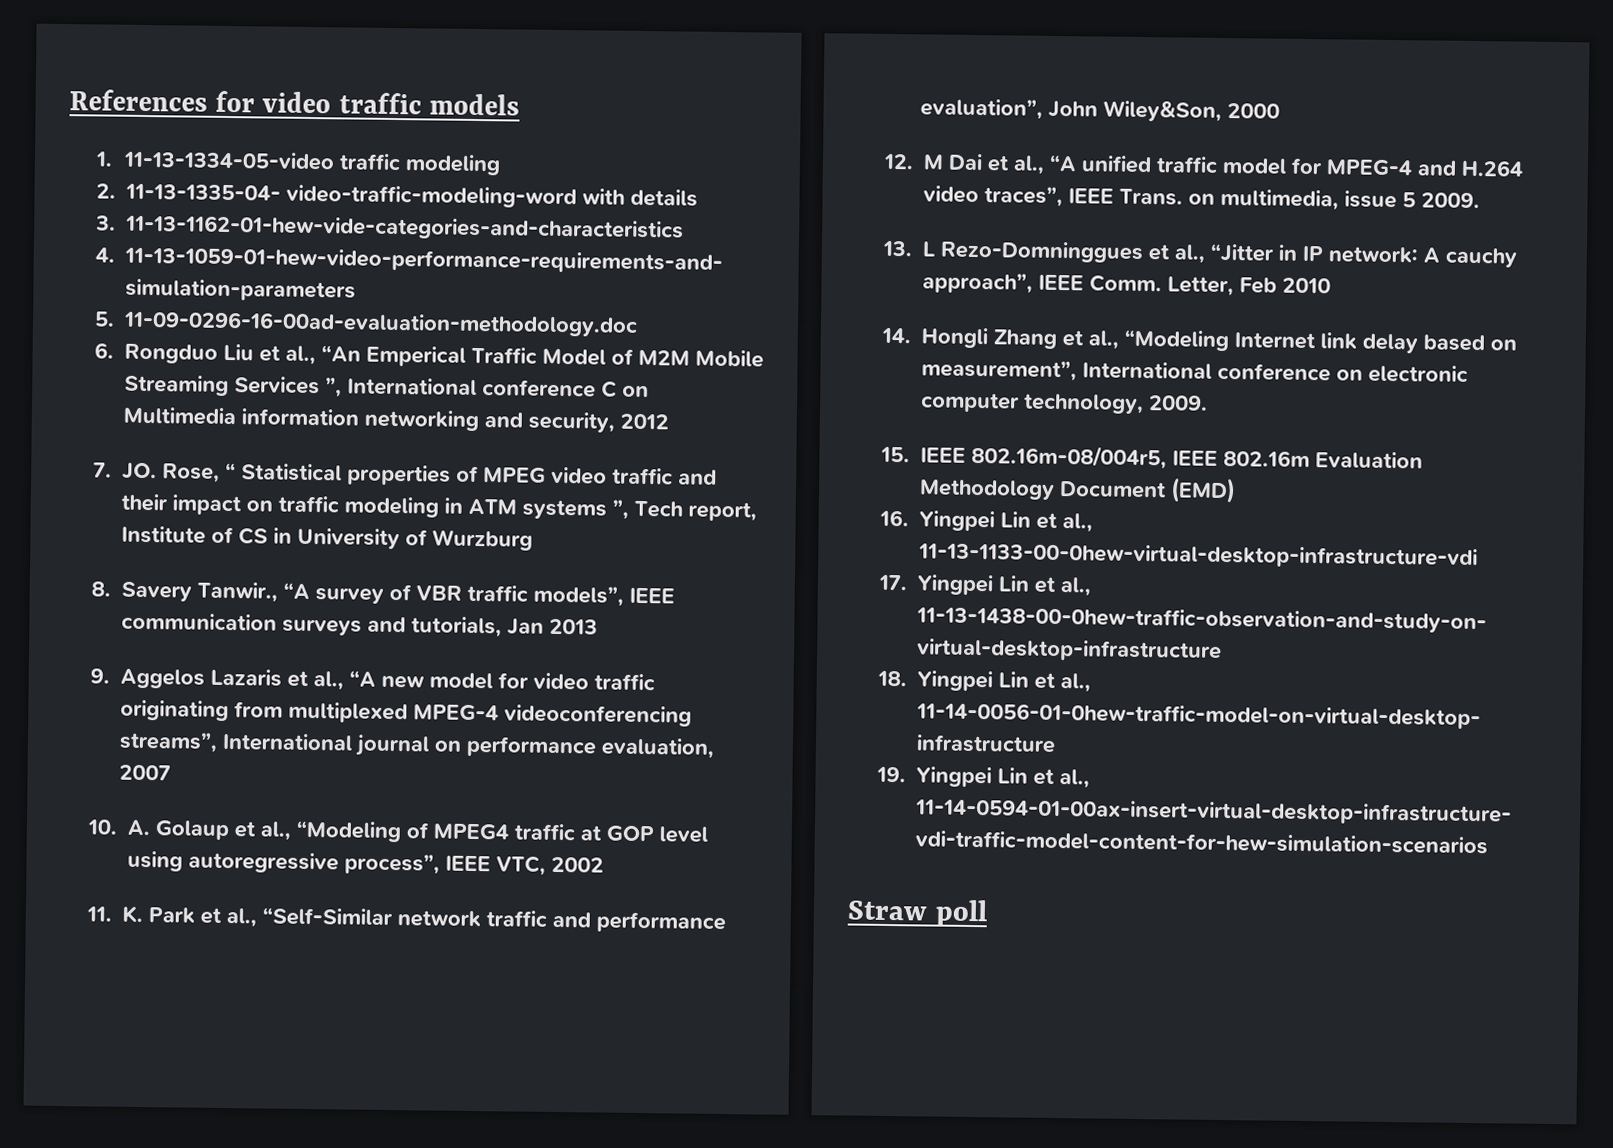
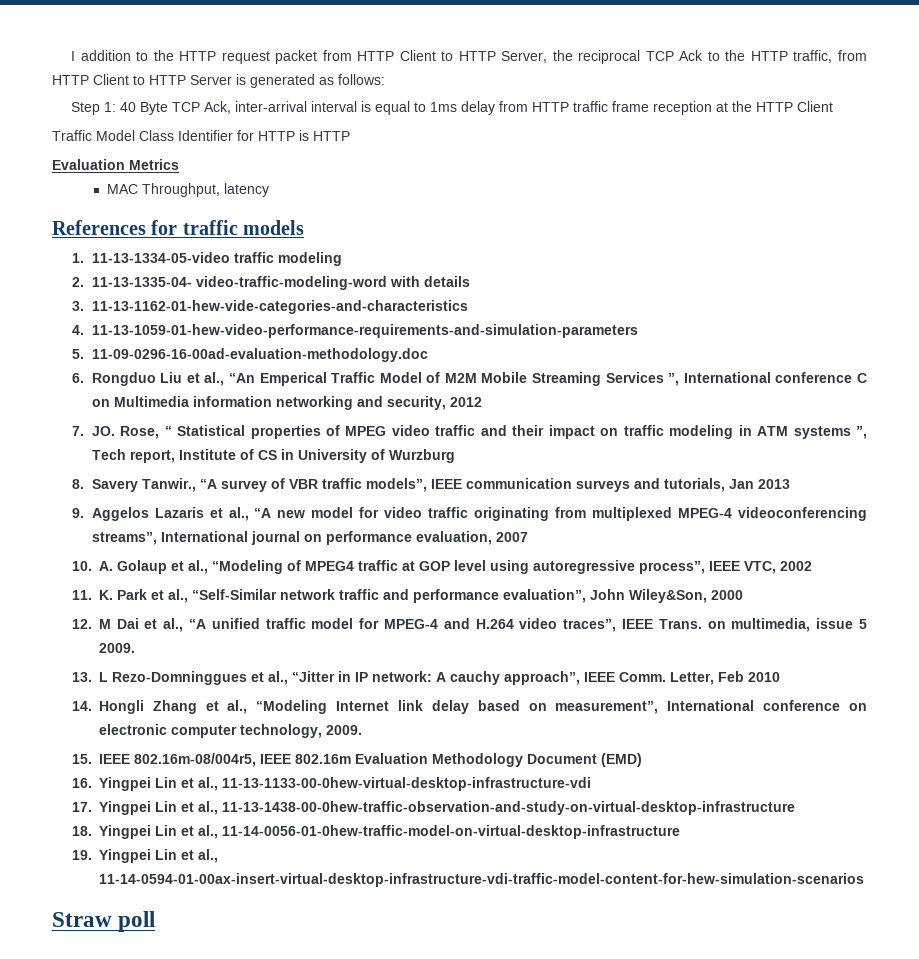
+ I addition to the HTTP request packet from HTTP Client to HTTP Server, the reciprocal TCP Ack to the HTTP traffic, from HTTP Client to HTTP Server is generated as follows:
+ Step 1: 40 Byte TCP Ack, inter-arrival interval is equal to 1ms delay from HTTP traffic frame reception at the HTTP Client
+ Traffic Model Class Identifier for HTTP is HTTP
+ Evaluation Metrics
+ MAC Throughput, latency
- References for video traffic models
+ References for traffic models

